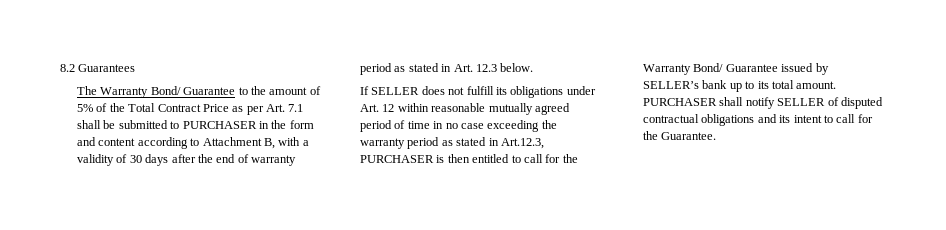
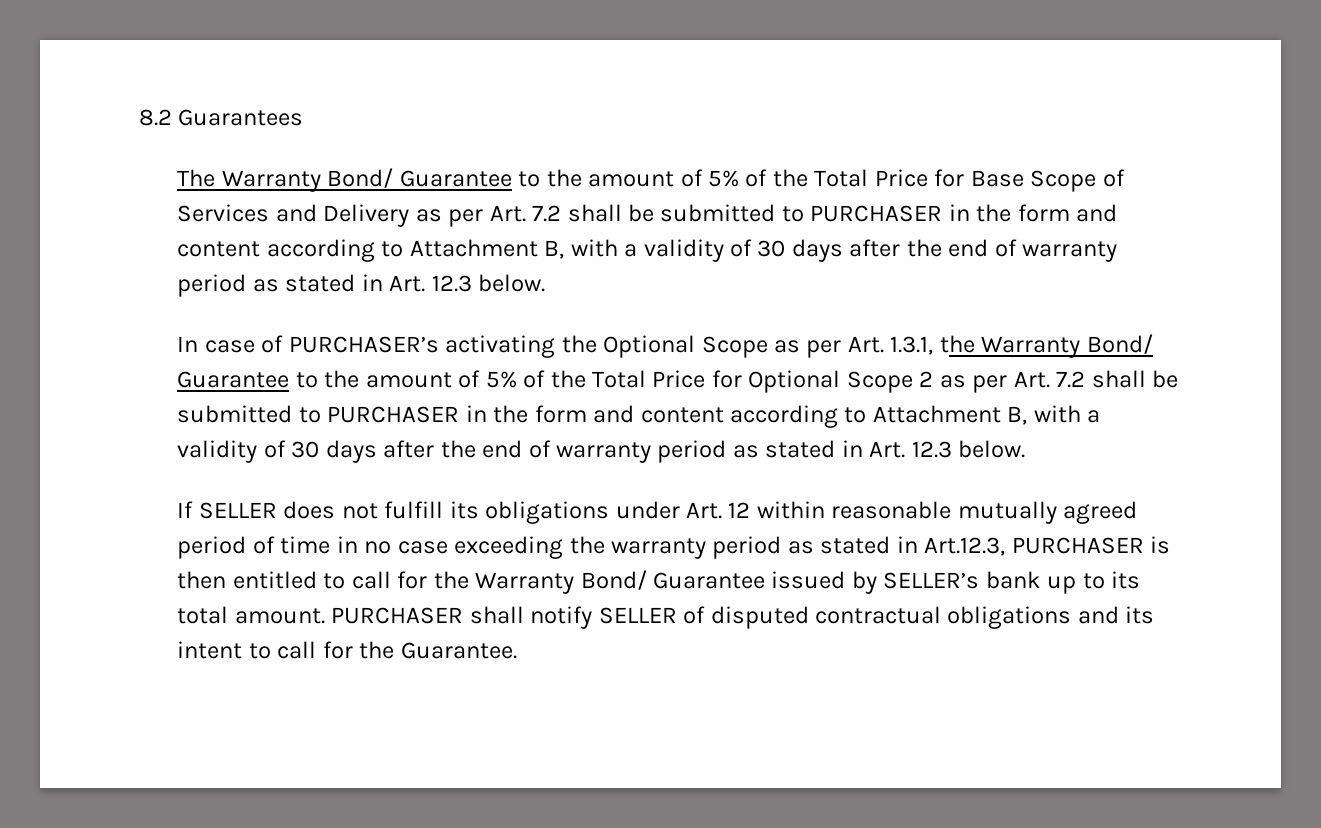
- The Warranty Bond/ Guarantee to the amount of 5% of the Total Contract Price as per Art. 7.1 shall be submitted to PURCHASER in the form and content according to Attachment B, with a validity of 30 days after the end of warranty period as stated in Art. 12.3 below.
+ The Warranty Bond/ Guarantee to the amount of 5% of the Total Price for Base Scope of Services and Delivery as per Art. 7.2 shall be submitted to PURCHASER in the form and content according to Attachment B, with a validity of 30 days after the end of warranty period as stated in Art. 12.3 below.
+ In case of PURCHASER’s activating the Optional Scope as per Art. 1.3.1, the Warranty Bond/ Guarantee to the amount of 5% of the Total Price for Optional Scope 2 as per Art. 7.2 shall be submitted to PURCHASER in the form and content according to Attachment B, with a validity of 30 days after the end of warranty period as stated in Art. 12.3 below.

